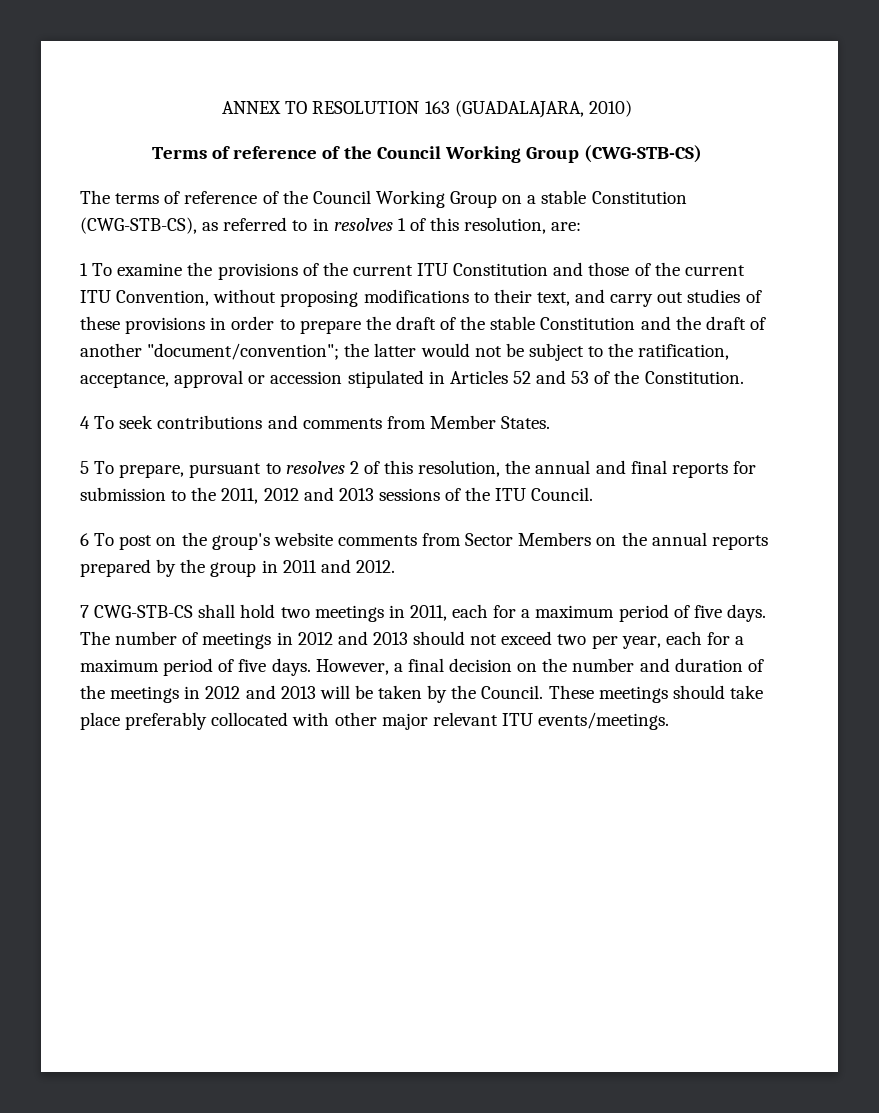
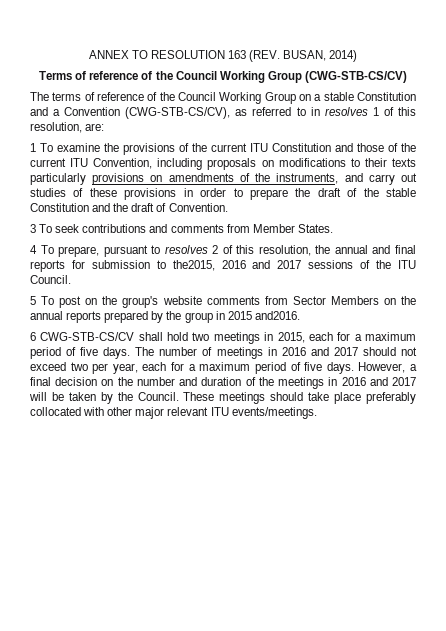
- ANNEX TO RESOLUTION 163 (GUADALAJARA, 2010)
+ ANNEX TO RESOLUTION 163 (REV. BUSAN, 2014)
- Terms of reference of the Council Working Group (CWG-STB-CS)
+ Terms of reference of the Council Working Group (CWG-STB-CS/CV)
- The terms of reference of the Council Working Group on a stable Constitution (CWG-STB-CS), as referred to in resolves 1 of this resolution, are:
+ The terms of reference of the Council Working Group on a stable Constitution and a Convention (CWG-STB-CS/CV), as referred to in resolves 1 of this resolution, are:
- 1 To examine the provisions of the current ITU Constitution and those of the current ITU Convention, without proposing modifications to their text, and carry out studies of these provisions in order to prepare the draft of the stable Constitution and the draft of another "document/convention"; the latter would not be subject to the ratification, acceptance, approval or accession stipulated in Articles 52 and 53 of the Constitution.
- 4 To seek contributions and comments from Member States.
+ 1 To examine the provisions of the current ITU Constitution and those of the current ITU Convention, including proposals on modifications to their texts particularly provisions on amendments of the instruments, and carry out studies of these provisions in order to prepare the draft of the stable Constitution and the draft of Convention.
+ 3 To seek contributions and comments from Member States.
- 5 To prepare, pursuant to resolves 2 of this resolution, the annual and final reports for submission to the 2011, 2012 and 2013 sessions of the ITU Council.
+ 4 To prepare, pursuant to resolves 2 of this resolution, the annual and final reports for submission to the2015, 2016 and 2017 sessions of the ITU Council.
- 6 To post on the group's website comments from Sector Members on the annual reports prepared by the group in 2011 and 2012.
- 7 CWG-STB-CS shall hold two meetings in 2011, each for a maximum period of five days.
+ 5 To post on the group's website comments from Sector Members on the annual reports prepared by the group in 2015 and2016.
+ 6 CWG-STB-CS/CV shall hold two meetings in 2015, each for a maximum period of five days.
- The number of meetings in 2012 and 2013 should not exceed two per year, each for a maximum period of five days.
+ The number of meetings in 2016 and 2017 should not exceed two per year, each for a maximum period of five days.
- However, a final decision on the number and duration of the meetings in 2012 and 2013 will be taken by the Council.
+ However, a final decision on the number and duration of the meetings in 2016 and 2017 will be taken by the Council.

